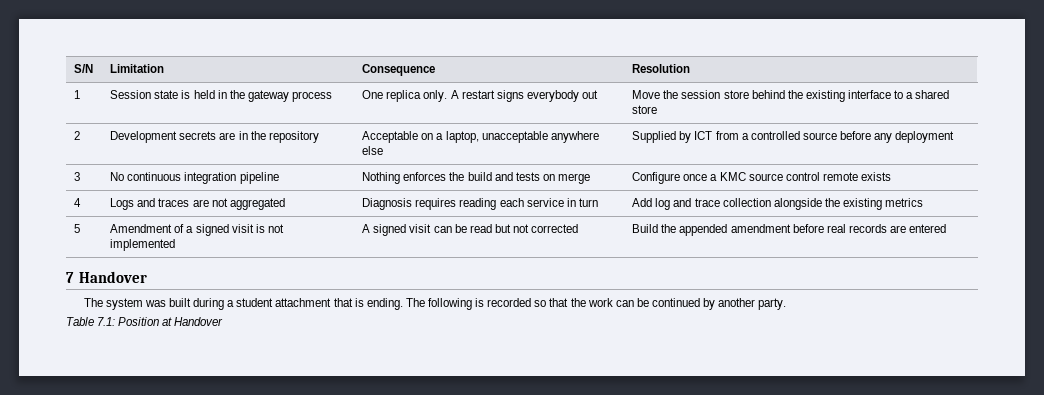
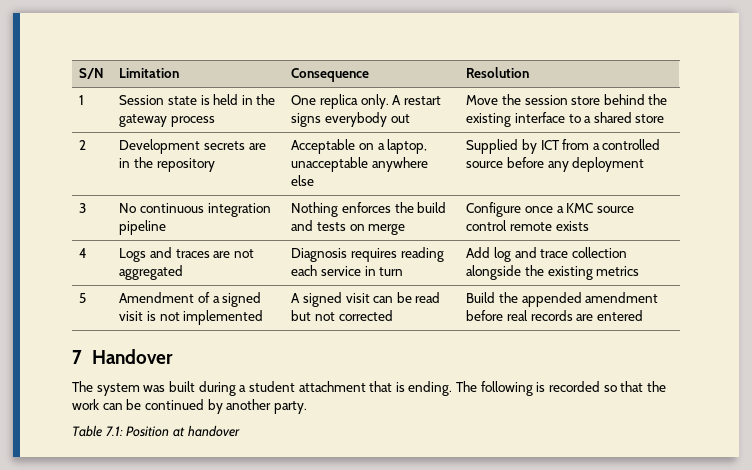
- Table 7.1: Position at Handover
+ Table 7.1: Position at handover

